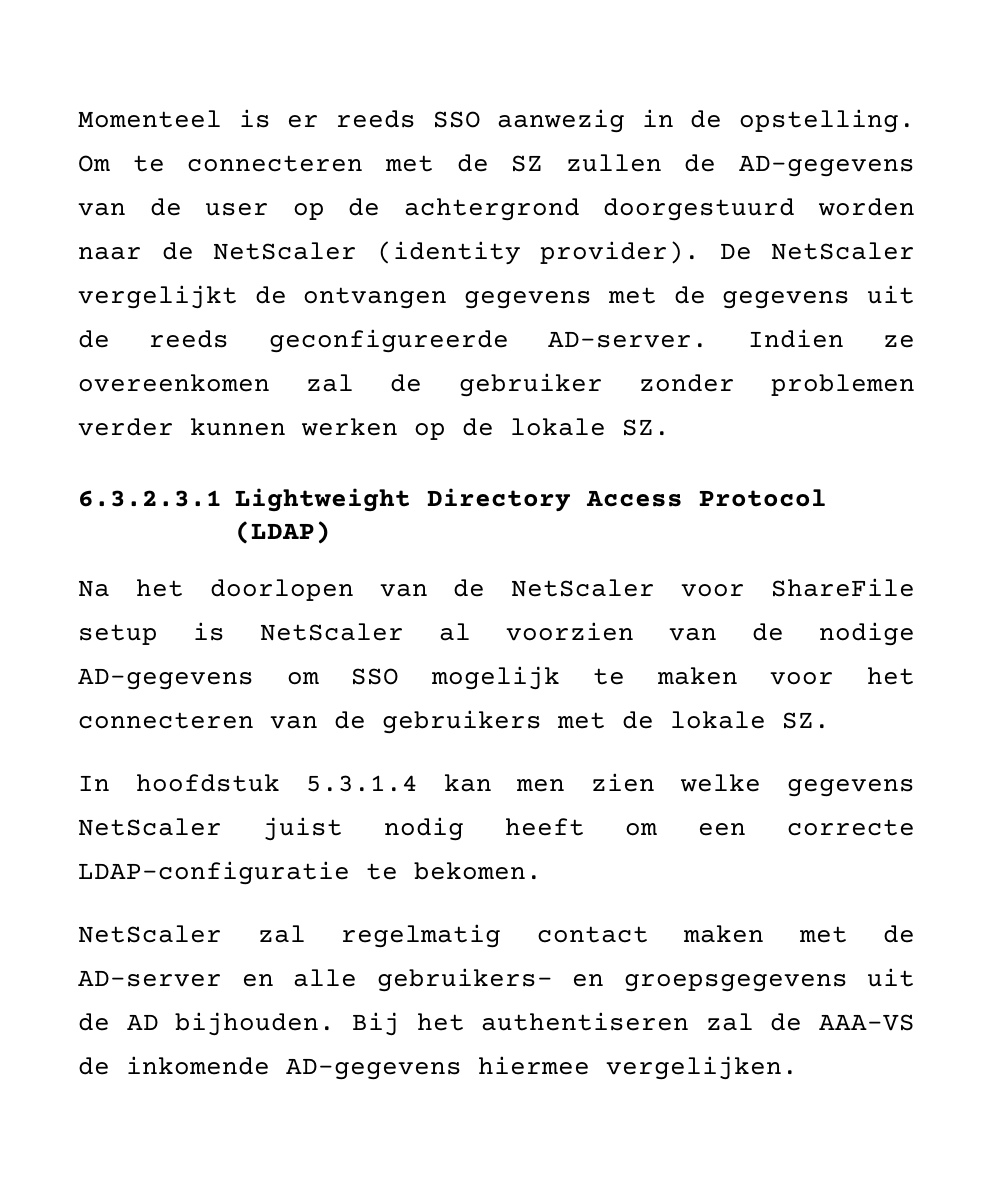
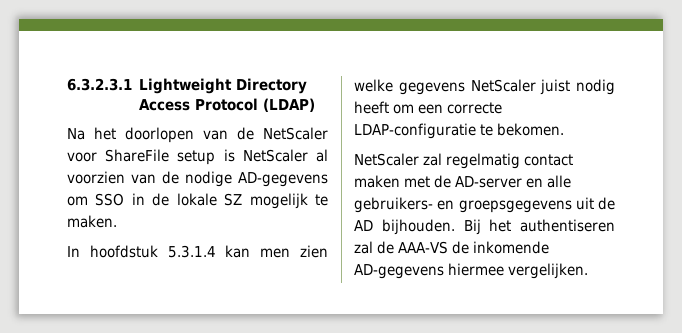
- Momenteel is er reeds SSO aanwezig in de opstelling. Om te connecteren met de SZ zullen de AD-gegevens van de user op de achtergrond doorgestuurd worden naar de NetScaler (identity provider). De NetScaler vergelijkt de ontvangen gegevens met de gegevens uit de reeds geconfigureerde AD-server. Indien ze overeenkomen zal de gebruiker zonder problemen verder kunnen werken op de lokale SZ.
- Na het doorlopen van de NetScaler voor ShareFile setup is NetScaler al voorzien van de nodige AD-gegevens om SSO mogelijk te maken voor het connecteren van de gebruikers met de lokale SZ.
+ Na het doorlopen van de NetScaler voor ShareFile setup is NetScaler al voorzien van de nodige AD-gegevens om SSO in de lokale SZ mogelijk te maken.

